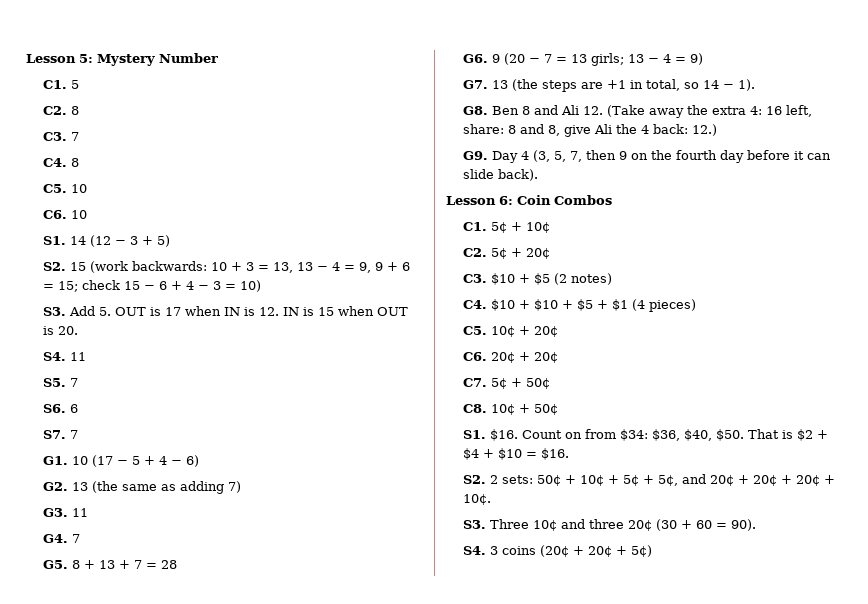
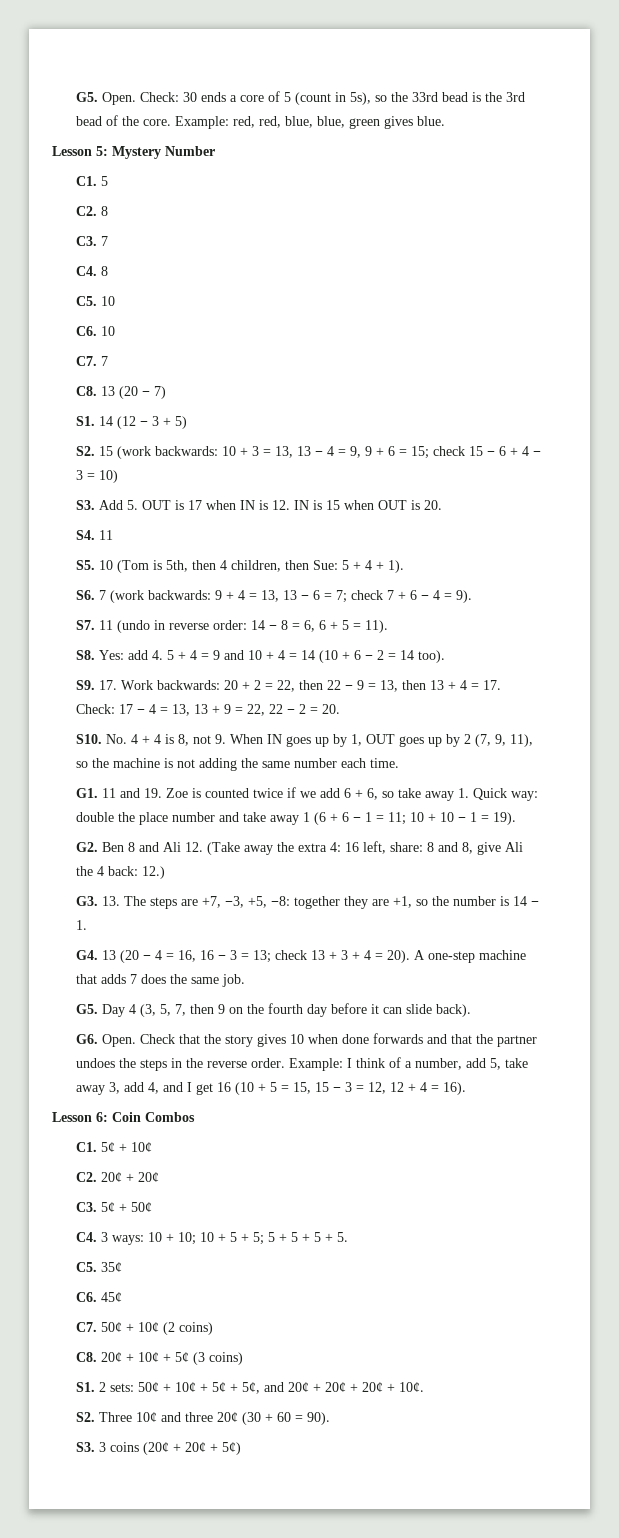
+ G5. Open. Check: 30 ends a core of 5 (count in 5s), so the 33rd bead is the 3rd bead of the core. Example: red, red, blue, blue, green gives blue.
+ C7. 7
+ C8. 13 (20 − 7)
- S5. 7
- S6. 6
- S7. 7
- G1. 10 (17 − 5 + 4 − 6)
- G2. 13 (the same as adding 7)
- G3. 11
- G4. 7
- G5. 8 + 13 + 7 = 28
- G6. 9 (20 − 7 = 13 girls; 13 − 4 = 9)
- G7. 13 (the steps are +1 in total, so 14 − 1).
- G8. Ben 8 and Ali 12. (Take away the extra 4: 16 left, share: 8 and 8, give Ali the 4 back: 12.)
+ S5. 10 (Tom is 5th, then 4 children, then Sue: 5 + 4 + 1).
+ S6. 7 (work backwards: 9 + 4 = 13, 13 − 6 = 7; check 7 + 6 − 4 = 9).
+ S7. 11 (undo in reverse order: 14 − 8 = 6, 6 + 5 = 11).
+ S8. Yes: add 4. 5 + 4 = 9 and 10 + 4 = 14 (10 + 6 − 2 = 14 too).
+ S9. 17. Work backwards: 20 + 2 = 22, then 22 − 9 = 13, then 13 + 4 = 17. Check: 17 − 4 = 13, 13 + 9 = 22, 22 − 2 = 20.
+ S10. No. 4 + 4 is 8, not 9. When IN goes up by 1, OUT goes up by 2 (7, 9, 11), so the machine is not adding the same number each time.
+ G1. 11 and 19. Zoe is counted twice if we add 6 + 6, so take away 1. Quick way: double the place number and take away 1 (6 + 6 − 1 = 11; 10 + 10 − 1 = 19).
+ G2. Ben 8 and Ali 12. (Take away the extra 4: 16 left, share: 8 and 8, give Ali the 4 back: 12.)
- G9. Day 4 (3, 5, 7, then 9 on the fourth day before it can slide back).
+ G3. 13. The steps are +7, −3, +5, −8: together they are +1, so the number is 14 − 1.
+ G4. 13 (20 − 4 = 16, 16 − 3 = 13; check 13 + 3 + 4 = 20). A one-step machine that adds 7 does the same job.
+ G5. Day 4 (3, 5, 7, then 9 on the fourth day before it can slide back).
+ G6. Open. Check that the story gives 10 when done forwards and that the partner undoes the steps in the reverse order. Example: I think of a number, add 5, take away 3, add 4, and I get 16 (10 + 5 = 15, 15 − 3 = 12, 12 + 4 = 16).
- C2. 5¢ + 20¢
+ C2. 20¢ + 20¢
- C3. $10 + $5 (2 notes)
- C4. $10 + $10 + $5 + $1 (4 pieces)
- C5. 10¢ + 20¢
- C6. 20¢ + 20¢
- C7. 5¢ + 50¢
- C8. 10¢ + 50¢
- S1. $16. Count on from $34: $36, $40, $50. That is $2 + $4 + $10 = $16.
- S2. 2 sets: 50¢ + 10¢ + 5¢ + 5¢, and 20¢ + 20¢ + 20¢ + 10¢.
+ C3. 5¢ + 50¢
+ C4. 3 ways: 10 + 10; 10 + 5 + 5; 5 + 5 + 5 + 5.
+ C5. 35¢
+ C6. 45¢
+ C7. 50¢ + 10¢ (2 coins)
+ C8. 20¢ + 10¢ + 5¢ (3 coins)
+ S1. 2 sets: 50¢ + 10¢ + 5¢ + 5¢, and 20¢ + 20¢ + 20¢ + 10¢.
- S3. Three 10¢ and three 20¢ (30 + 60 = 90).
+ S2. Three 10¢ and three 20¢ (30 + 60 = 90).
- S4. 3 coins (20¢ + 20¢ + 5¢)
+ S3. 3 coins (20¢ + 20¢ + 5¢)

